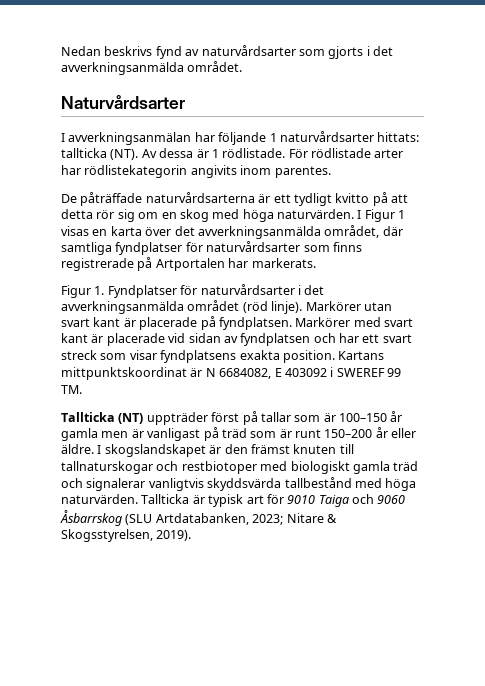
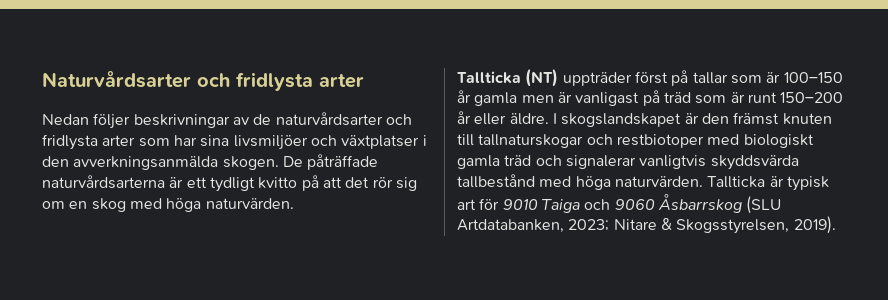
- Nedan beskrivs fynd av naturvårdsarter som gjorts i det avverkningsanmälda området.
- Naturvårdsarter
- I avverkningsanmälan har följande 1 naturvårdsarter hittats: tallticka (NT). Av dessa är 1 rödlistade. För rödlistade arter har rödlistekategorin angivits inom parentes.
- De påträffade naturvårdsarterna är ett tydligt kvitto på att detta rör sig om en skog med höga naturvärden. I Figur 1 visas en karta över det avverkningsanmälda området, där samtliga fyndplatser för naturvårdsarter som finns registrerade på Artportalen har markerats.
- Figur 1. Fyndplatser för naturvårdsarter i det avverkningsanmälda området (röd linje). Markörer utan svart kant är placerade på fyndplatsen. Markörer med svart kant är placerade vid sidan av fyndplatsen och har ett svart streck som visar fyndplatsens exakta position. Kartans mittpunktskoordinat är N 6684082, E 403092 i SWEREF 99 TM.
+ Naturvårdsarter och fridlysta arter
+ Nedan följer beskrivningar av de naturvårdsarter och fridlysta arter som har sina livsmiljöer och växtplatser i den avverkningsanmälda skogen. De påträffade naturvårdsarterna är ett tydligt kvitto på att det rör sig om en skog med höga naturvärden.

